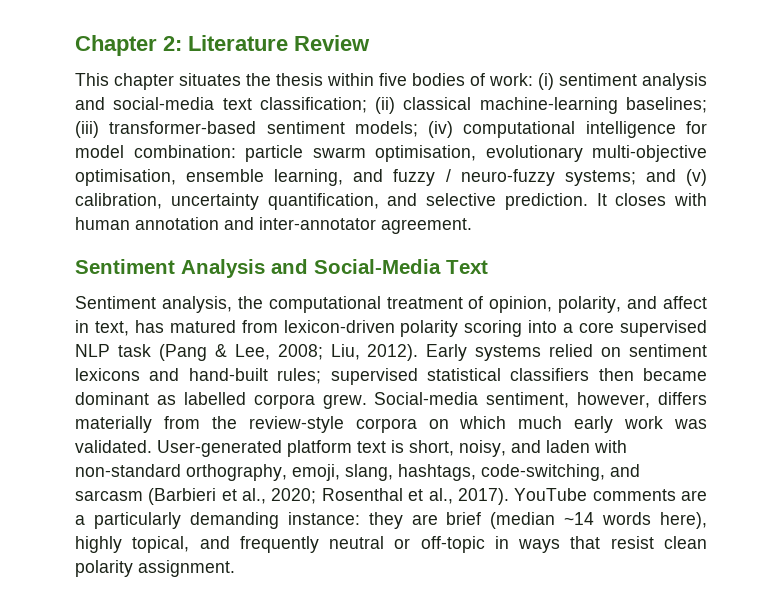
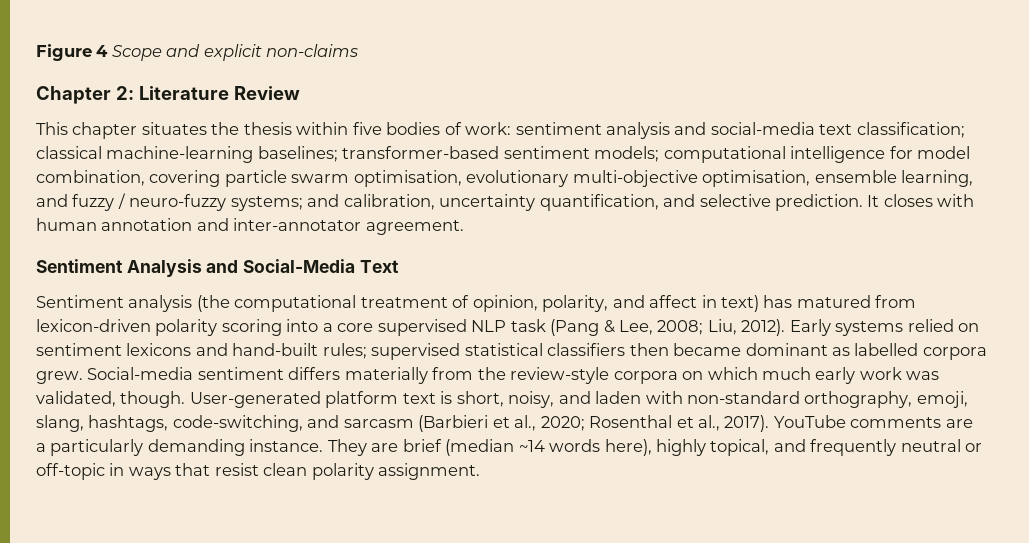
+ Figure 4 Scope and explicit non-claims
- This chapter situates the thesis within five bodies of work: (i) sentiment analysis and social-media text classification; (ii) classical machine-learning baselines; (iii) transformer-based sentiment models; (iv) computational intelligence for model combination: particle swarm optimisation, evolutionary multi-objective optimisation, ensemble learning, and fuzzy / neuro-fuzzy systems; and (v) calibration, uncertainty quantification, and selective prediction.
+ This chapter situates the thesis within five bodies of work: sentiment analysis and social-media text classification; classical machine-learning baselines; transformer-based sentiment models; computational intelligence for model combination, covering particle swarm optimisation, evolutionary multi-objective optimisation, ensemble learning, and fuzzy / neuro-fuzzy systems; and calibration, uncertainty quantification, and selective prediction.
- Sentiment analysis, the computational treatment of opinion, polarity, and affect in text, has matured from lexicon-driven polarity scoring into a core supervised NLP task (Pang & Lee, 2008; Liu, 2012).
+ Sentiment analysis (the computational treatment of opinion, polarity, and affect in text) has matured from lexicon-driven polarity scoring into a core supervised NLP task (Pang & Lee, 2008; Liu, 2012).
- Social-media sentiment, however, differs materially from the review-style corpora on which much early work was validated.
+ Social-media sentiment differs materially from the review-style corpora on which much early work was validated, though.
- YouTube comments are a particularly demanding instance: they are brief (median ~14 words here), highly topical, and frequently neutral or off-topic in ways that resist clean polarity assignment.
+ YouTube comments are a particularly demanding instance. They are brief (median ~14 words here), highly topical, and frequently neutral or off-topic in ways that resist clean polarity assignment.

